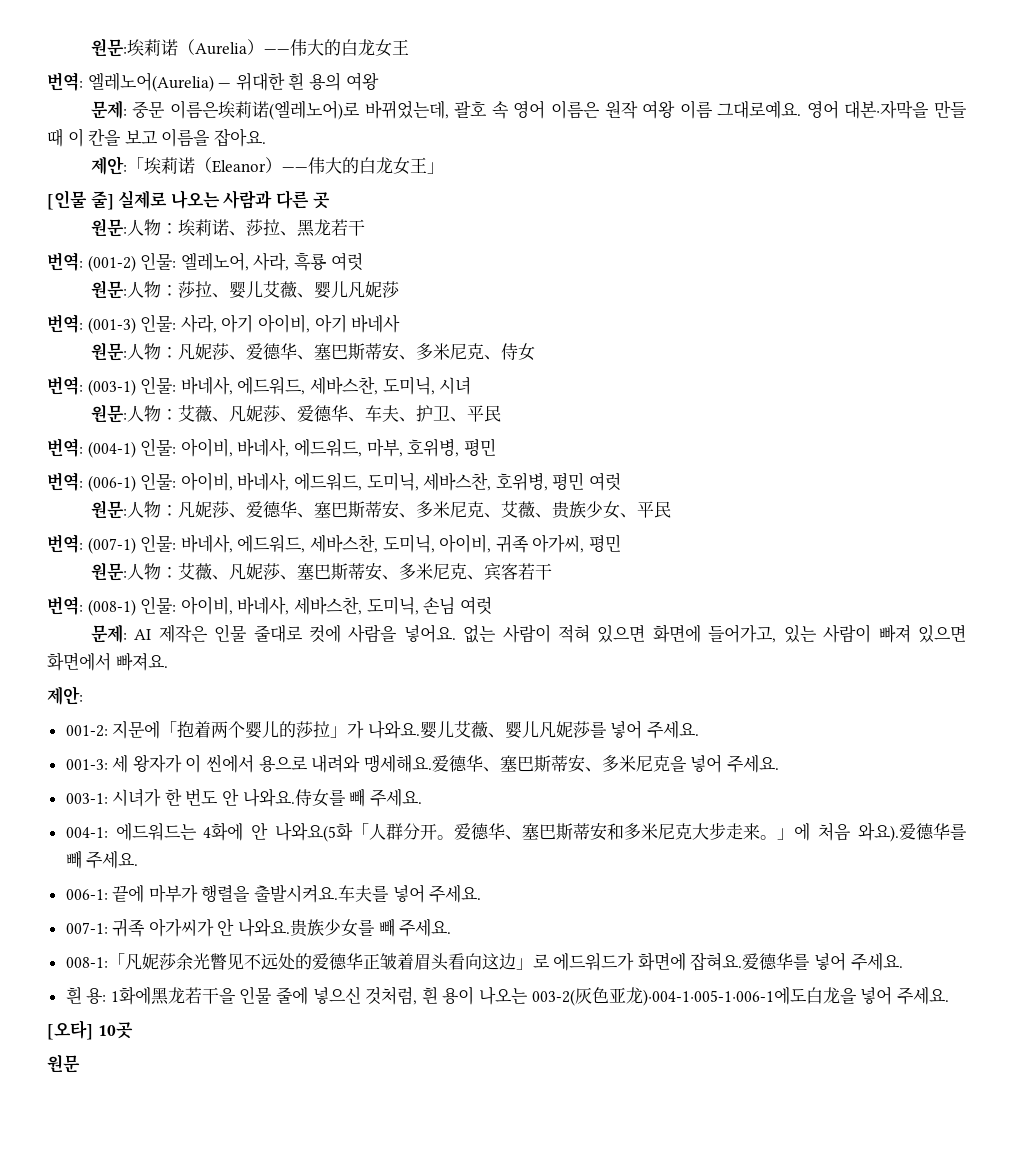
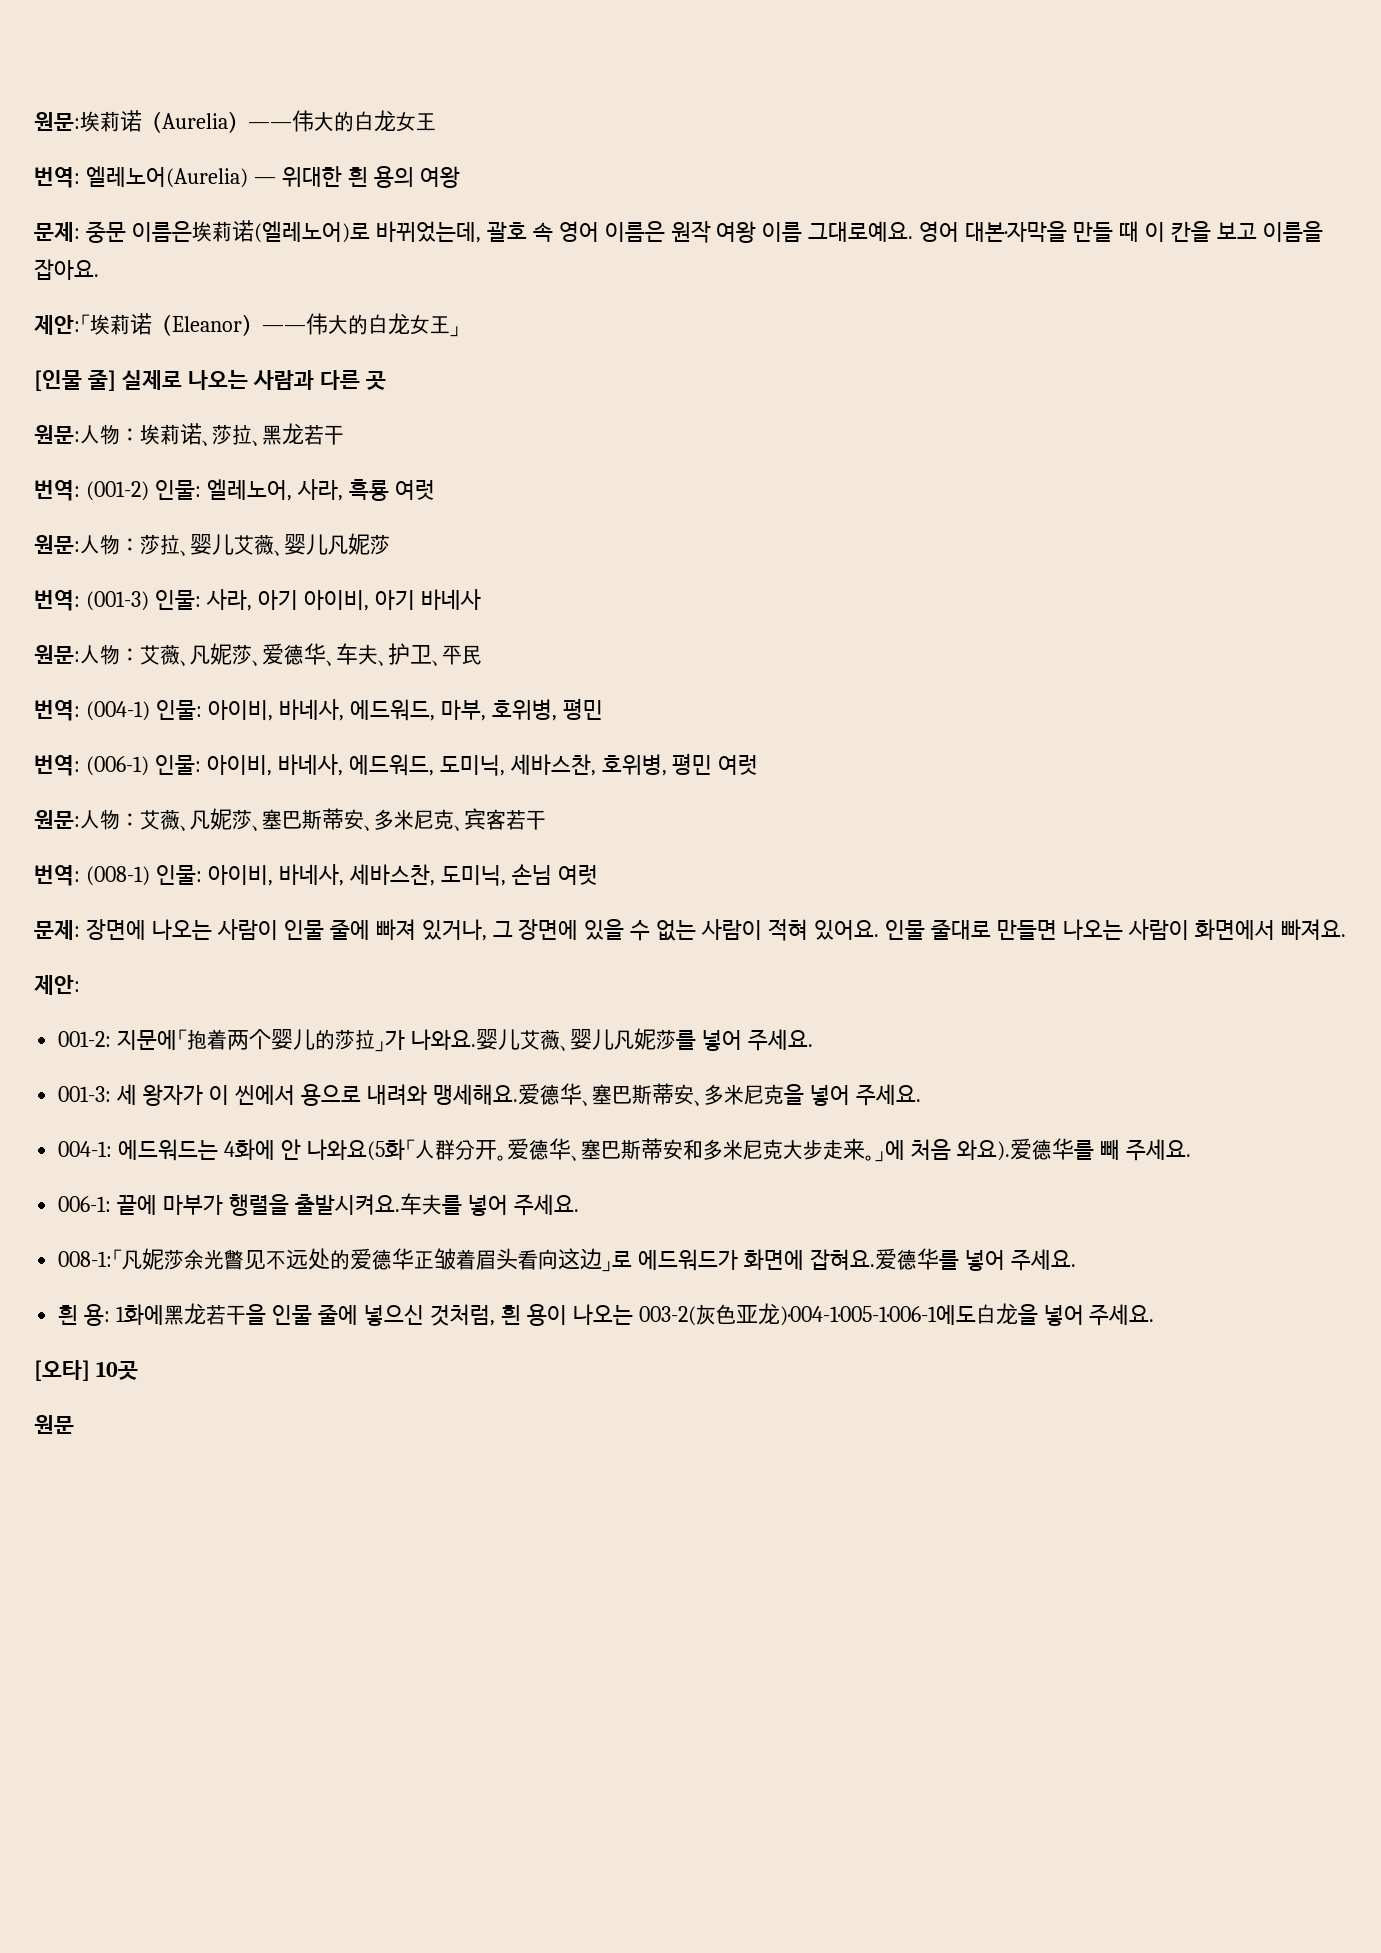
- 원문:人物：凡妮莎、爱德华、塞巴斯蒂安、多米尼克、侍女
- 번역: (003-1) 인물: 바네사, 에드워드, 세바스찬, 도미닉, 시녀
- 원문:人物：凡妮莎、爱德华、塞巴斯蒂安、多米尼克、艾薇、贵族少女、平民
- 번역: (007-1) 인물: 바네사, 에드워드, 세바스찬, 도미닉, 아이비, 귀족 아가씨, 평민
- 문제: AI 제작은 인물 줄대로 컷에 사람을 넣어요. 없는 사람이 적혀 있으면 화면에 들어가고, 있는 사람이 빠져 있으면 화면에서 빠져요.
+ 문제: 장면에 나오는 사람이 인물 줄에 빠져 있거나, 그 장면에 있을 수 없는 사람이 적혀 있어요. 인물 줄대로 만들면 나오는 사람이 화면에서 빠져요.
- 003-1: 시녀가 한 번도 안 나와요.侍女를 빼 주세요.
- 007-1: 귀족 아가씨가 안 나와요.贵族少女를 빼 주세요.

